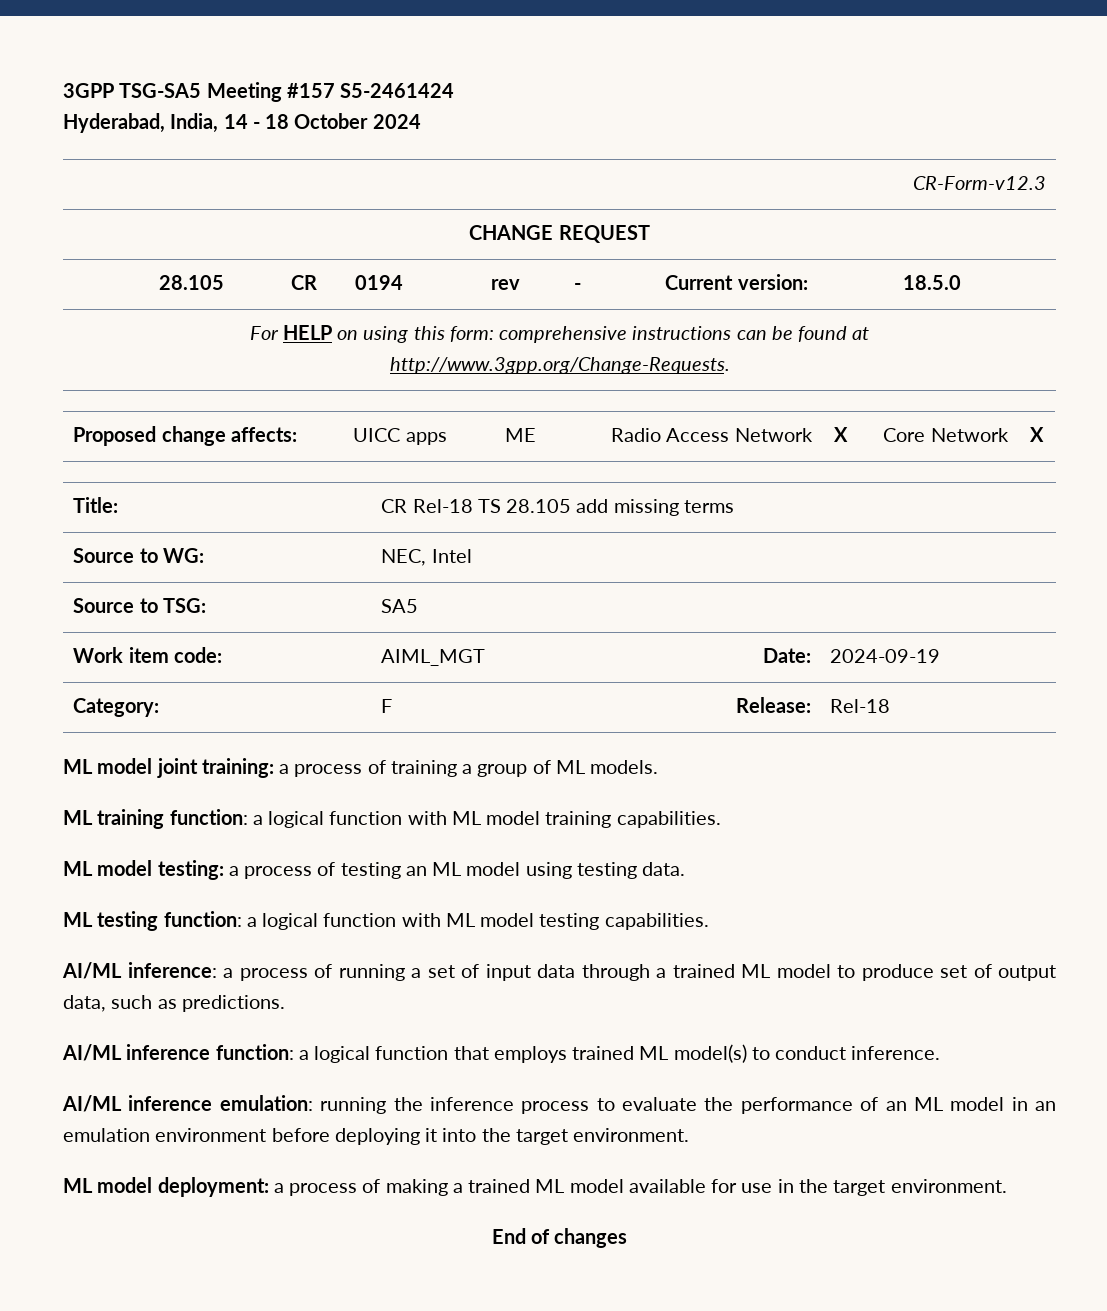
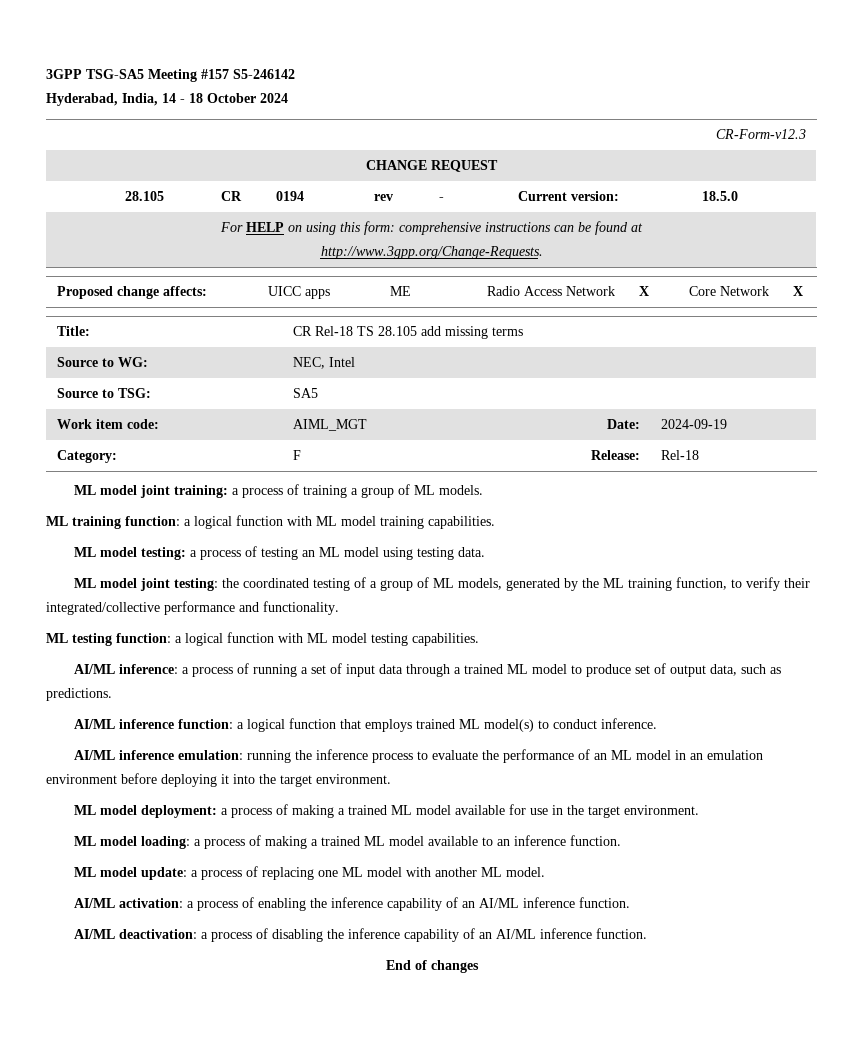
- 3GPP TSG-SA5 Meeting #157 S5-2461424
+ 3GPP TSG-SA5 Meeting #157 S5-246142
+ ML model joint testing: the coordinated testing of a group of ML models, generated by the ML training function, to verify their integrated/collective performance and functionality.
+ ML model loading: a process of making a trained ML model available to an inference function.
+ ML model update: a process of replacing one ML model with another ML model.
+ AI/ML activation: a process of enabling the inference capability of an AI/ML inference function.
+ AI/ML deactivation: a process of disabling the inference capability of an AI/ML inference function.

